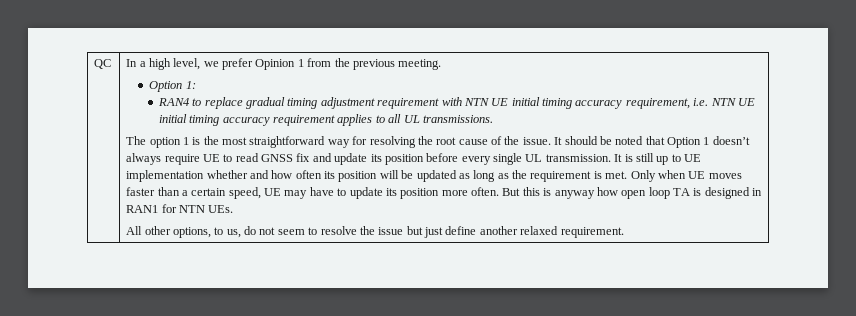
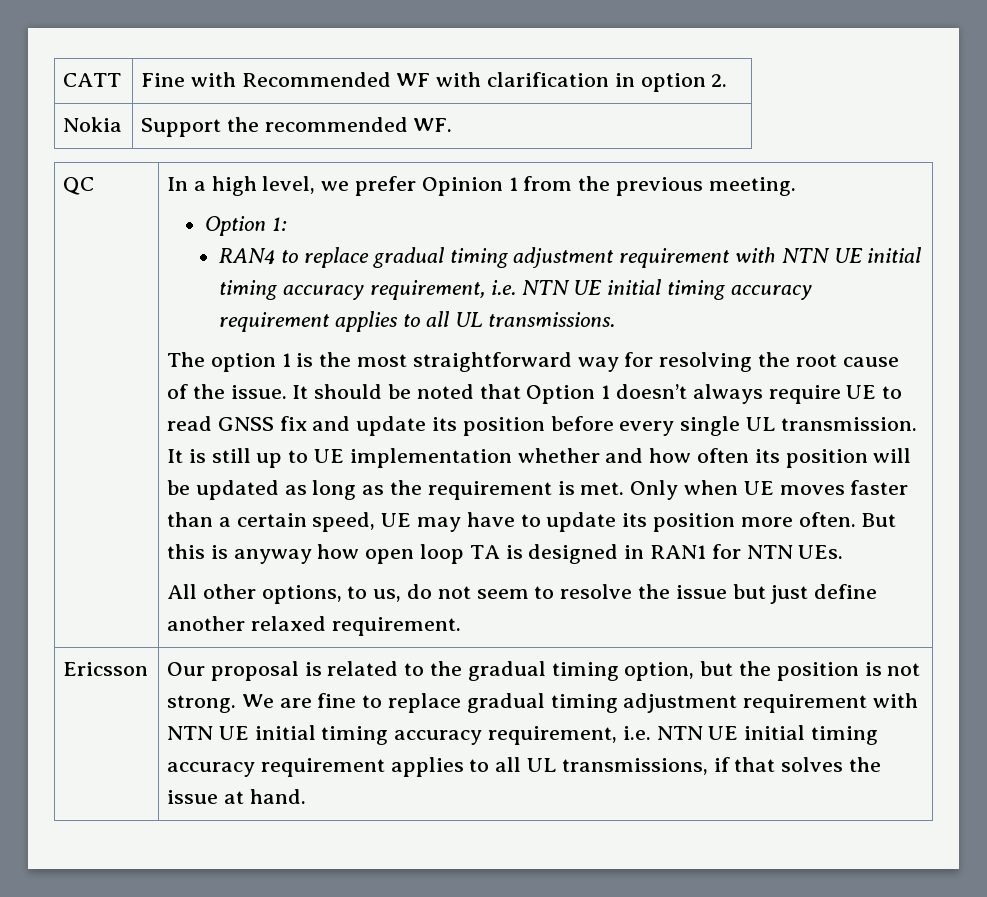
+ CATT | Fine with Recommended WF with clarification in option 2.
+ Nokia | Support the recommended WF.
+ Ericsson | Our proposal is related to the gradual timing option, but the position is not strong. We are fine to replace gradual timing adjustment requirement with NTN UE initial timing accuracy requirement, i.e. NTN UE initial timing accuracy requirement applies to all UL transmissions, if that solves the issue at hand.

